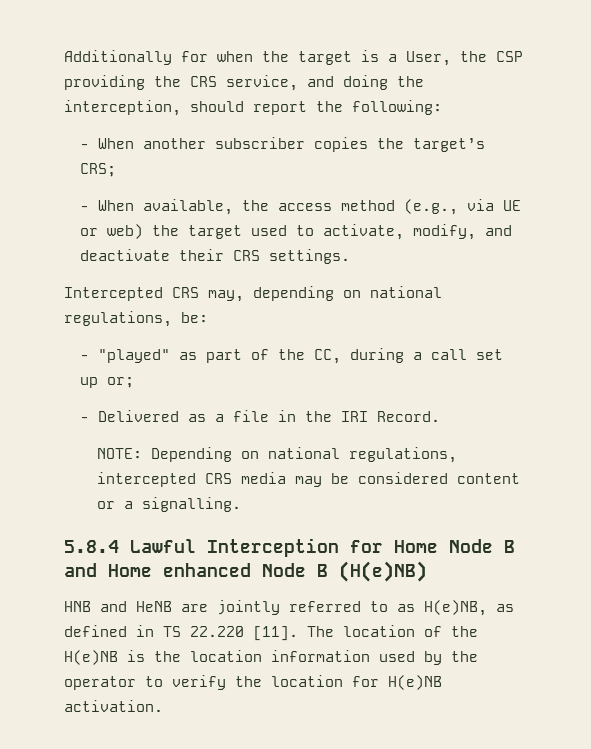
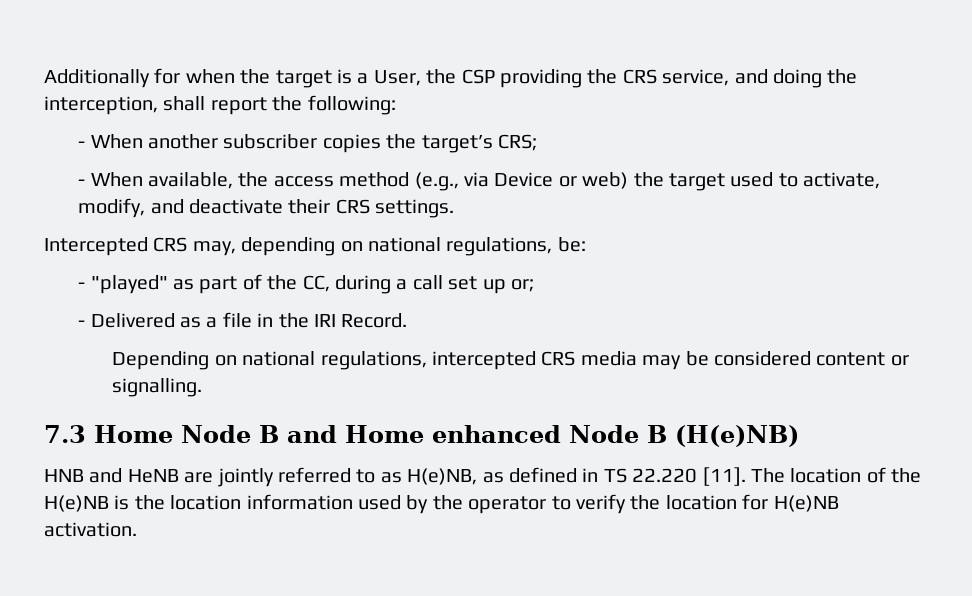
- Additionally for when the target is a User, the CSP providing the CRS service, and doing the interception, should report the following:
+ Additionally for when the target is a User, the CSP providing the CRS service, and doing the interception, shall report the following:
- - When available, the access method (e.g., via UE or web) the target used to activate, modify, and deactivate their CRS settings.
+ - When available, the access method (e.g., via Device or web) the target used to activate, modify, and deactivate their CRS settings.
- NOTE: Depending on national regulations, intercepted CRS media may be considered content or a signalling.
+ Depending on national regulations, intercepted CRS media may be considered content or signalling.
- 5.8.4 Lawful Interception for Home Node B and Home enhanced Node B (H(e)NB)
+ 7.3 Home Node B and Home enhanced Node B (H(e)NB)

